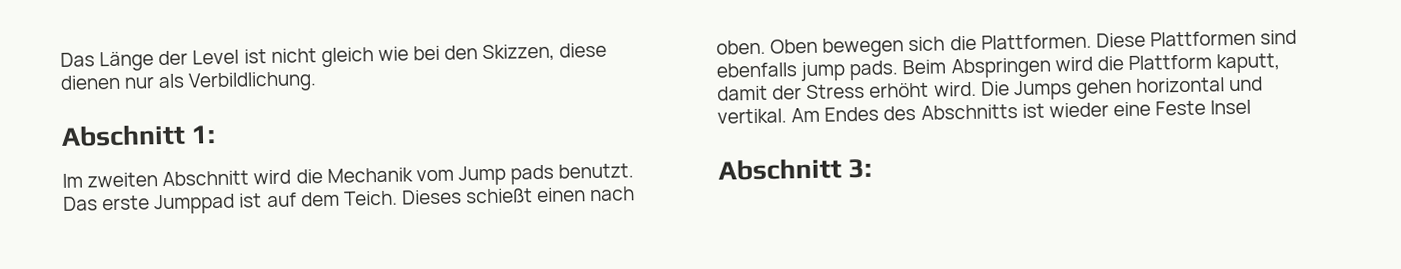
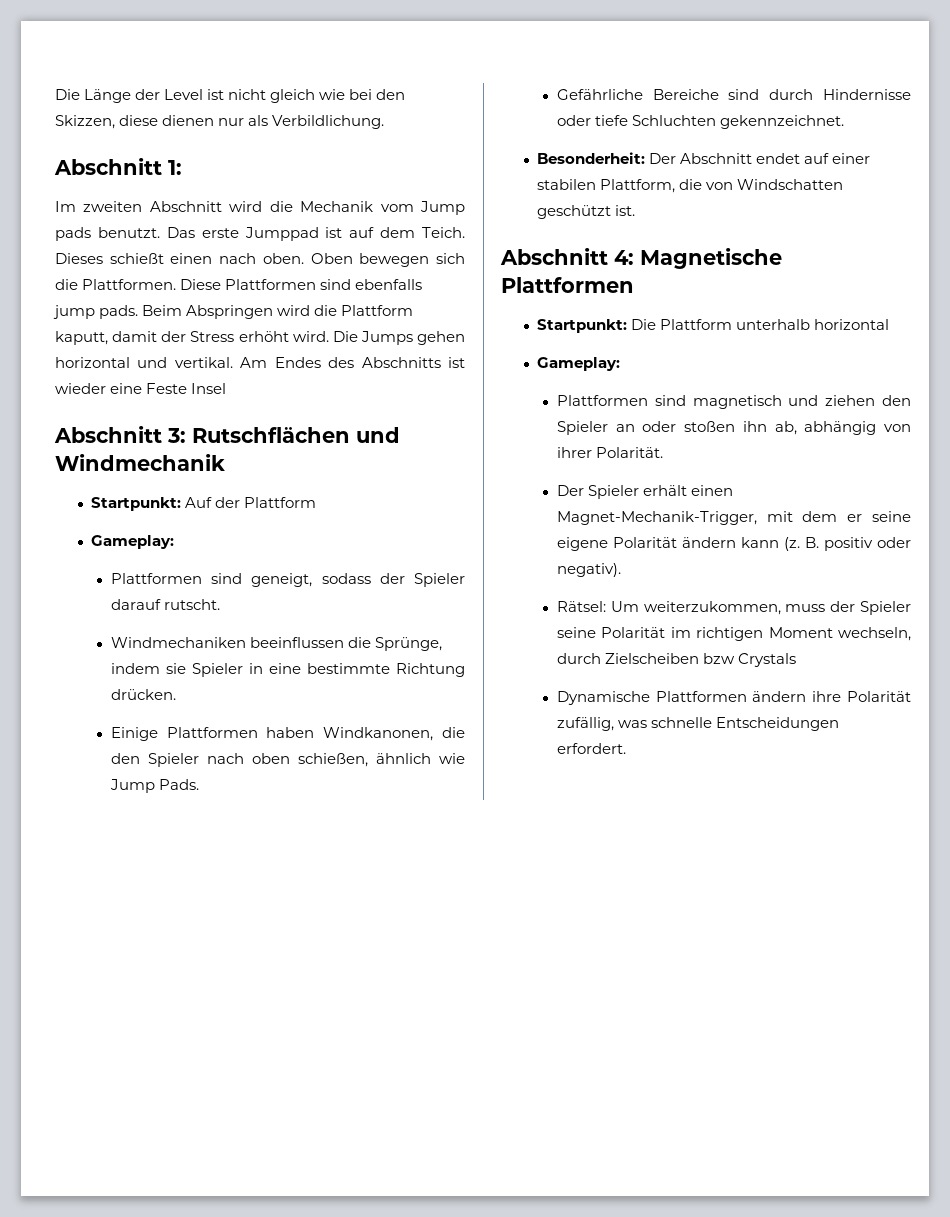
- Das Länge der Level ist nicht gleich wie bei den Skizzen, diese dienen nur als Verbildlichung.
+ Die Länge der Level ist nicht gleich wie bei den Skizzen, diese dienen nur als Verbildlichung.
- Abschnitt 3:
+ Abschnitt 3: Rutschflächen und Windmechanik
+ Startpunkt: Auf der Plattform
+ Gameplay:
+ Plattformen sind geneigt, sodass der Spieler darauf rutscht.
+ Windmechaniken beeinflussen die Sprünge, indem sie Spieler in eine bestimmte Richtung drücken.
+ Einige Plattformen haben Windkanonen, die den Spieler nach oben schießen, ähnlich wie Jump Pads.
+ Gefährliche Bereiche sind durch Hindernisse oder tiefe Schluchten gekennzeichnet.
+ Besonderheit: Der Abschnitt endet auf einer stabilen Plattform, die von Windschatten geschützt ist.
+ Abschnitt 4: Magnetische Plattformen
+ Startpunkt: Die Plattform unterhalb horizontal
+ Gameplay:
+ Plattformen sind magnetisch und ziehen den Spieler an oder stoßen ihn ab, abhängig von ihrer Polarität.
+ Der Spieler erhält einen Magnet-Mechanik-Trigger, mit dem er seine eigene Polarität ändern kann (z. B. positiv oder negativ).
+ Rätsel: Um weiterzukommen, muss der Spieler seine Polarität im richtigen Moment wechseln, durch Zielscheiben bzw Crystals
+ Dynamische Plattformen ändern ihre Polarität zufällig, was schnelle Entscheidungen erfordert.

